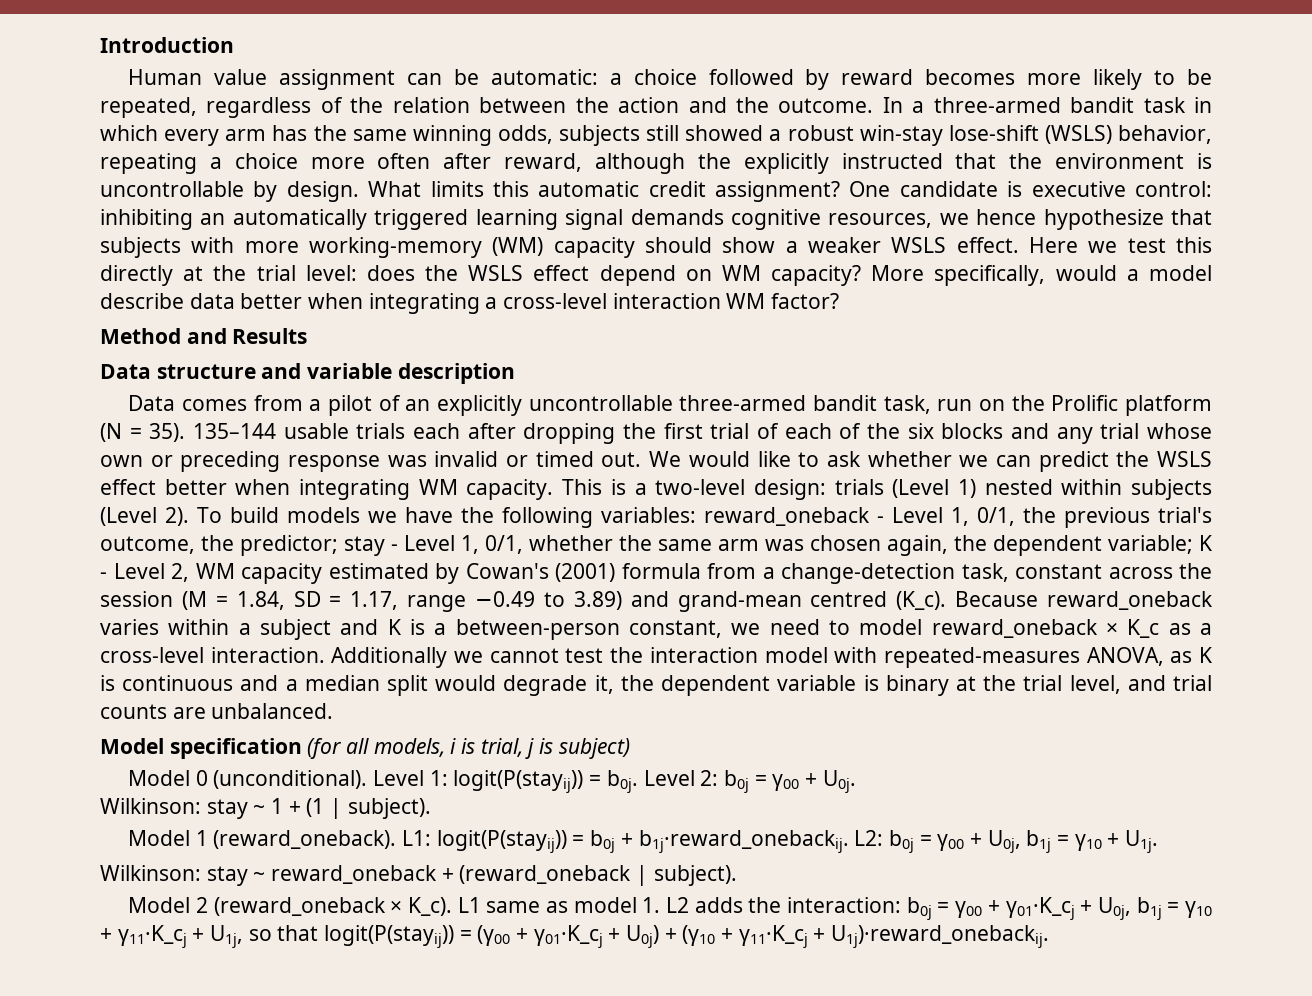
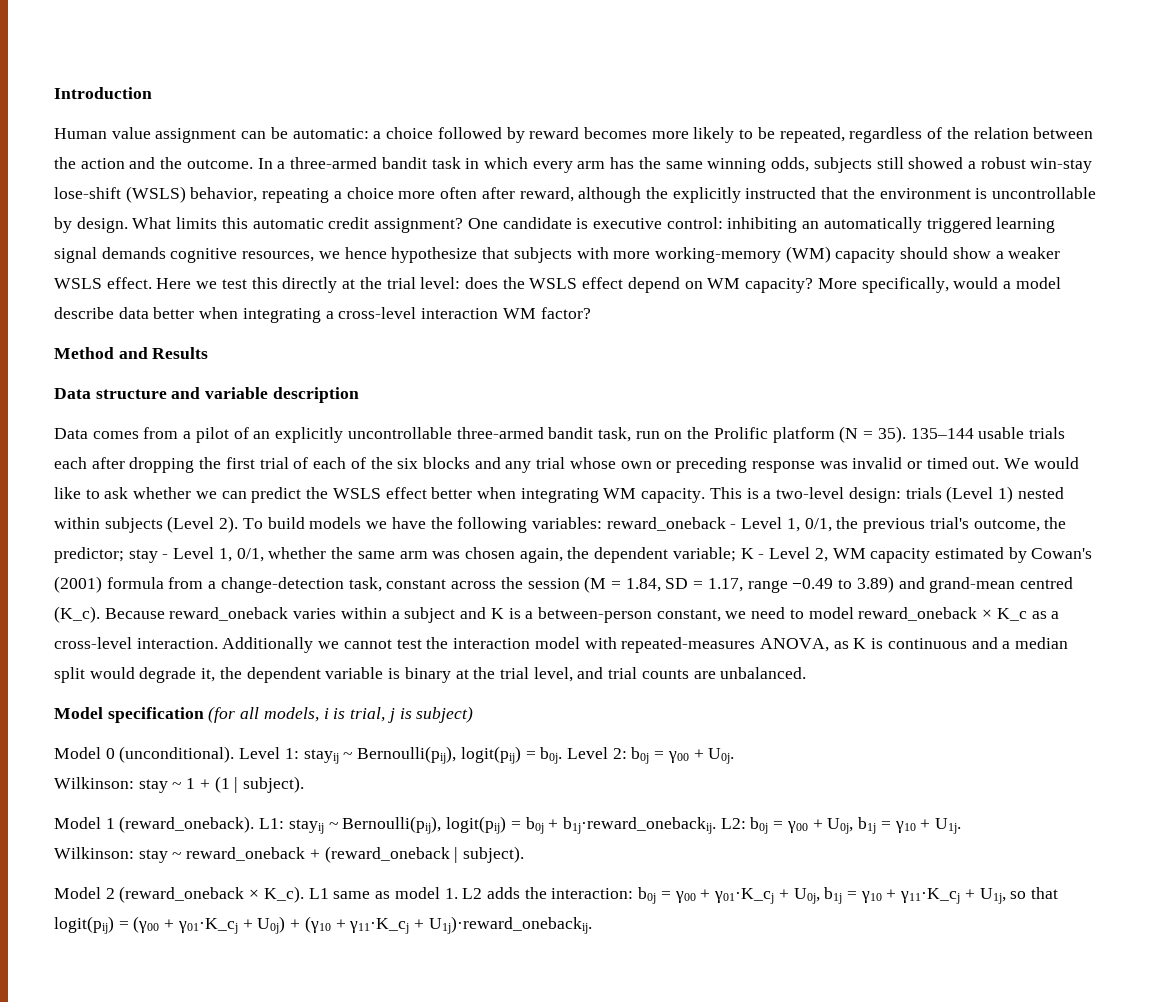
- Level 1: logit(P(stayij)) = b0j.
+ Level 1: stayij ~ Bernoulli(pij), logit(pij) = b0j.
- L1: logit(P(stayij)) = b0j + b1j·reward_onebackij.
+ L1: stayij ~ Bernoulli(pij), logit(pij) = b0j + b1j·reward_onebackij.
- L1 same as model 1. L2 adds the interaction: b0j = γ00 + γ01·K_cj + U0j, b1j = γ10 + γ11·K_cj + U1j, so that logit(P(stayij)) = (γ00 + γ01·K_cj + U0j) + (γ10 + γ11·K_cj + U1j)·reward_onebackij.
+ L1 same as model 1. L2 adds the interaction: b0j = γ00 + γ01·K_cj + U0j, b1j = γ10 + γ11·K_cj + U1j, so that logit(pij) = (γ00 + γ01·K_cj + U0j) + (γ10 + γ11·K_cj + U1j)·reward_onebackij.

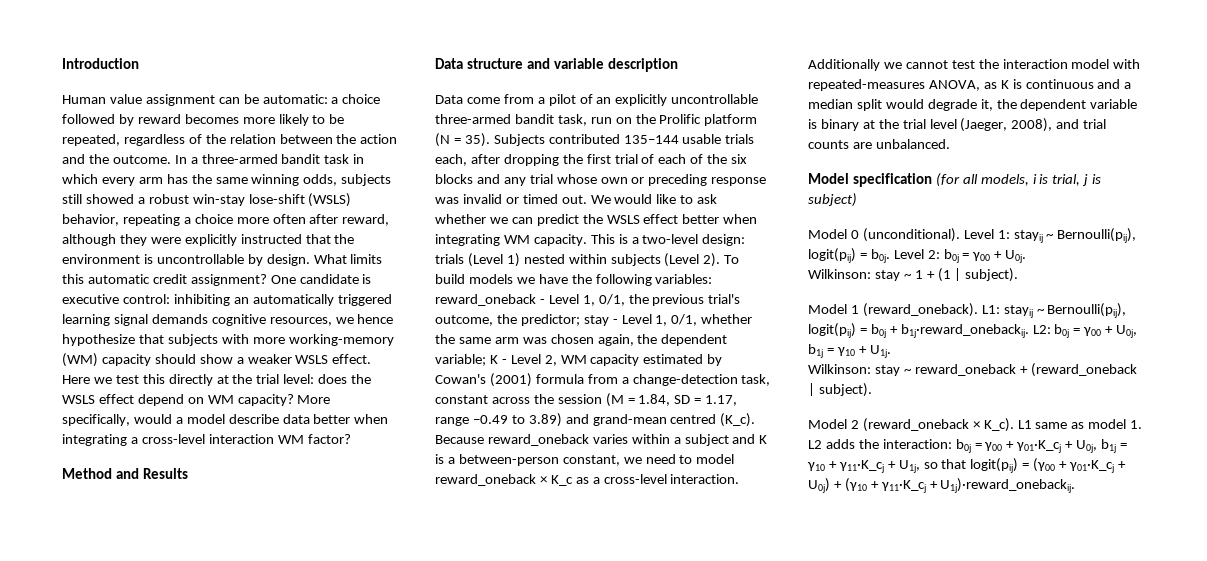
- In a three-armed bandit task in which every arm has the same winning odds, subjects still showed a robust win-stay lose-shift (WSLS) behavior, repeating a choice more often after reward, although the explicitly instructed that the environment is uncontrollable by design.
+ In a three-armed bandit task in which every arm has the same winning odds, subjects still showed a robust win-stay lose-shift (WSLS) behavior, repeating a choice more often after reward, although they were explicitly instructed that the environment is uncontrollable by design.
- Data comes from a pilot of an explicitly uncontrollable three-armed bandit task, run on the Prolific platform (N = 35).
+ Data come from a pilot of an explicitly uncontrollable three-armed bandit task, run on the Prolific platform (N = 35).
- 135–144 usable trials each after dropping the first trial of each of the six blocks and any trial whose own or preceding response was invalid or timed out.
+ Subjects contributed 135–144 usable trials each, after dropping the first trial of each of the six blocks and any trial whose own or preceding response was invalid or timed out.
- Additionally we cannot test the interaction model with repeated-measures ANOVA, as K is continuous and a median split would degrade it, the dependent variable is binary at the trial level, and trial counts are unbalanced.
+ Additionally we cannot test the interaction model with repeated-measures ANOVA, as K is continuous and a median split would degrade it, the dependent variable is binary at the trial level (Jaeger, 2008), and trial counts are unbalanced.

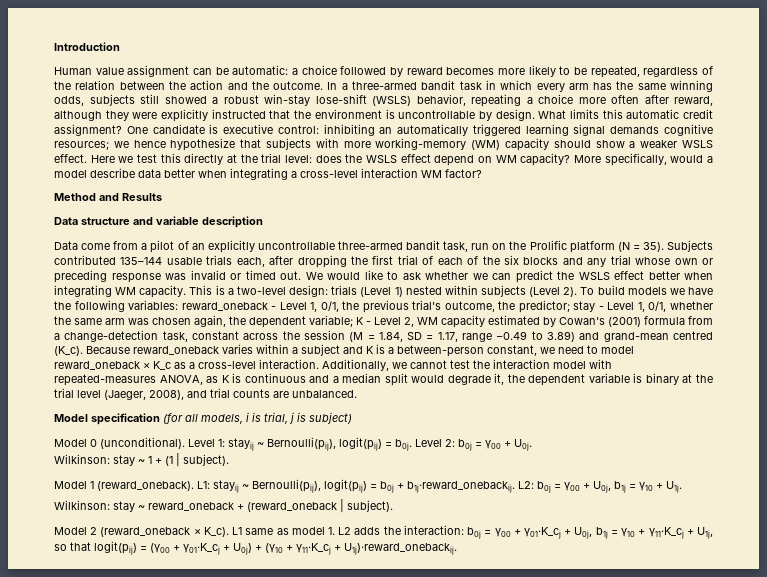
- One candidate is executive control: inhibiting an automatically triggered learning signal demands cognitive resources, we hence hypothesize that subjects with more working-memory (WM) capacity should show a weaker WSLS effect.
+ One candidate is executive control: inhibiting an automatically triggered learning signal demands cognitive resources; we hence hypothesize that subjects with more working-memory (WM) capacity should show a weaker WSLS effect.
- Additionally we cannot test the interaction model with repeated-measures ANOVA, as K is continuous and a median split would degrade it, the dependent variable is binary at the trial level (Jaeger, 2008), and trial counts are unbalanced.
+ Additionally, we cannot test the interaction model with repeated-measures ANOVA, as K is continuous and a median split would degrade it, the dependent variable is binary at the trial level (Jaeger, 2008), and trial counts are unbalanced.

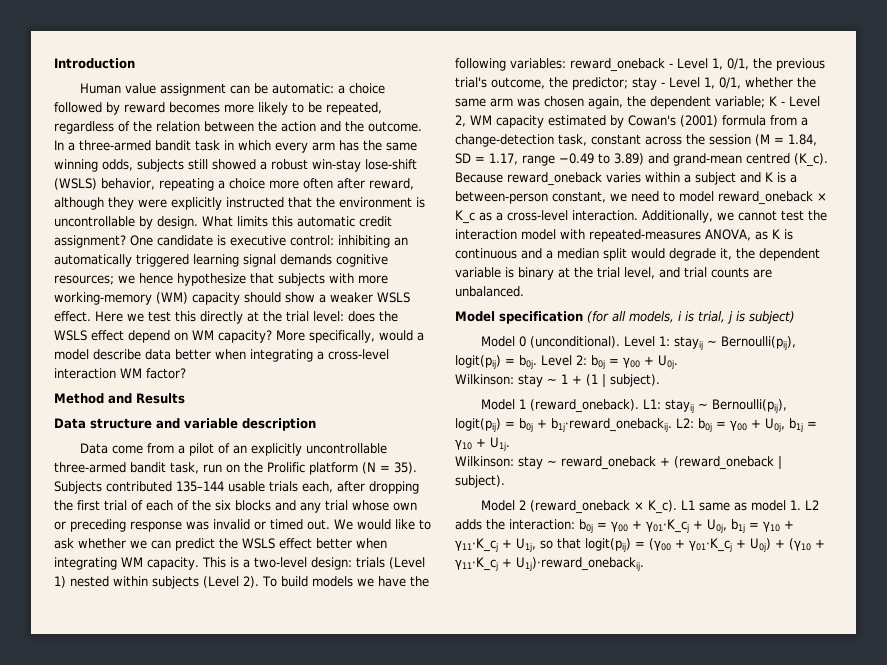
- Additionally, we cannot test the interaction model with repeated-measures ANOVA, as K is continuous and a median split would degrade it, the dependent variable is binary at the trial level (Jaeger, 2008), and trial counts are unbalanced.
+ Additionally, we cannot test the interaction model with repeated-measures ANOVA, as K is continuous and a median split would degrade it, the dependent variable is binary at the trial level, and trial counts are unbalanced.

